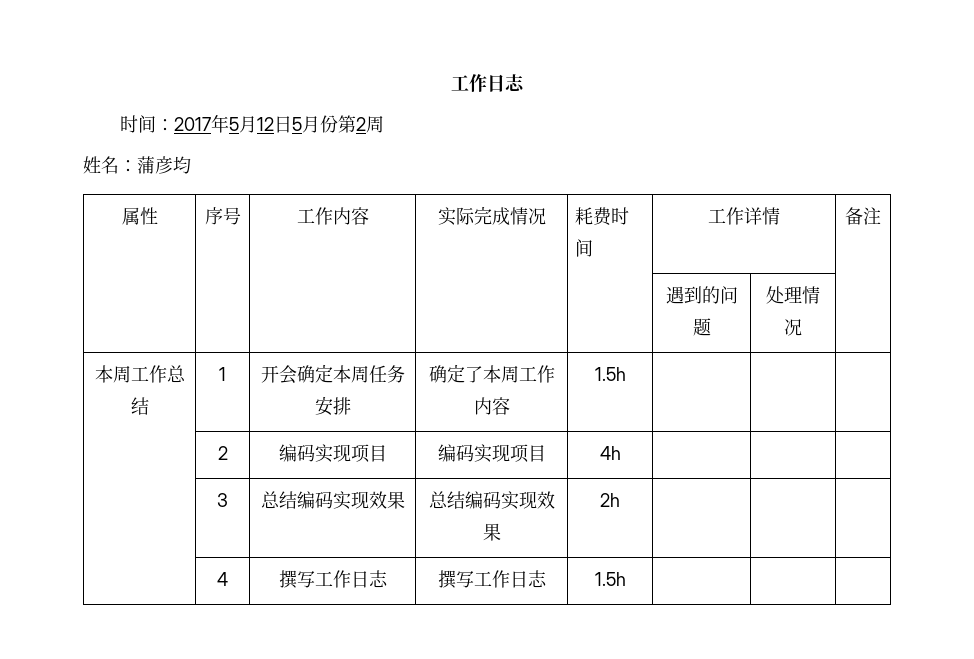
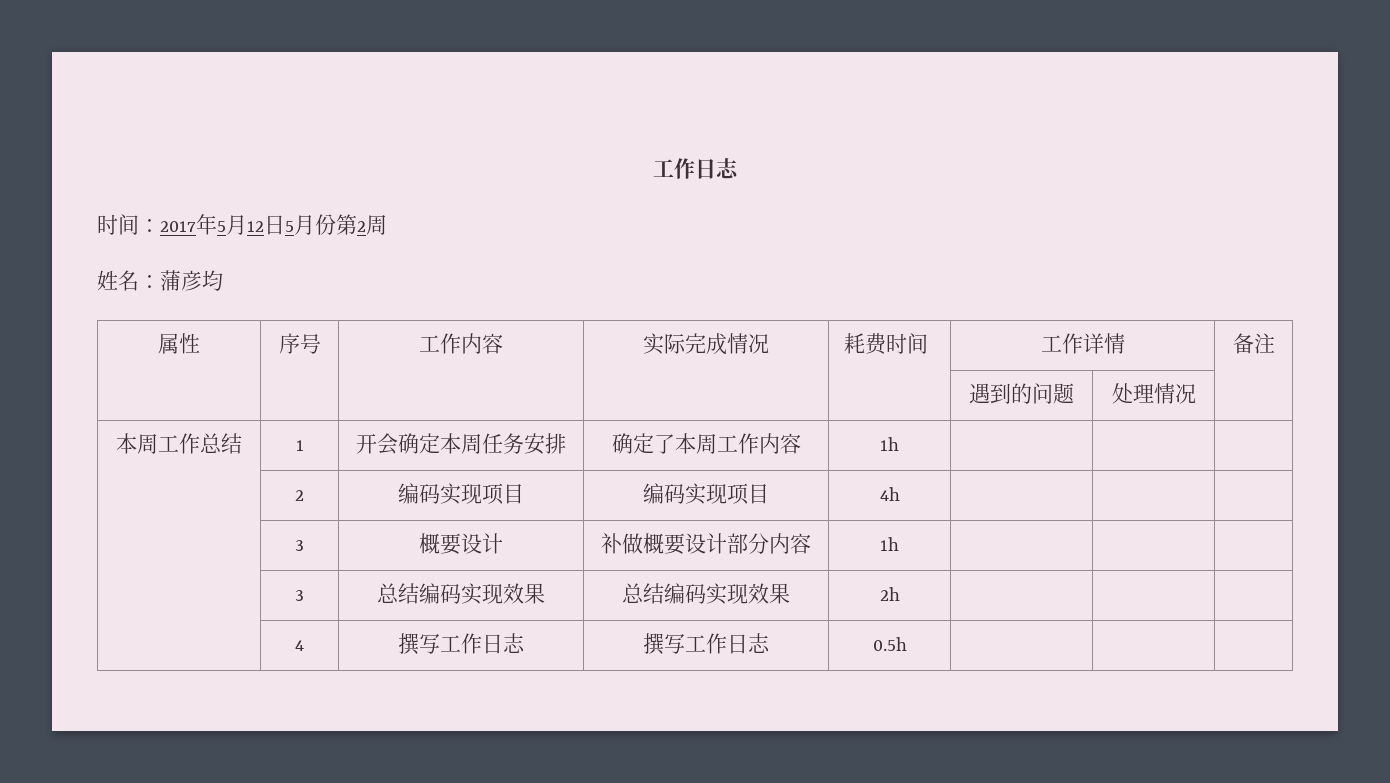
- 本周工作总结 | 1 | 开会确定本周任务安排 | 确定了本周工作内容 | 1.5h | | |
+ 本周工作总结 | 1 | 开会确定本周任务安排 | 确定了本周工作内容 | 1h | | |
+ | 3 | 概要设计 | 补做概要设计部分内容 | 1h | | |
- | 4 | 撰写工作日志 | 撰写工作日志 | 1.5h | | |
+ | 4 | 撰写工作日志 | 撰写工作日志 | 0.5h | | |

